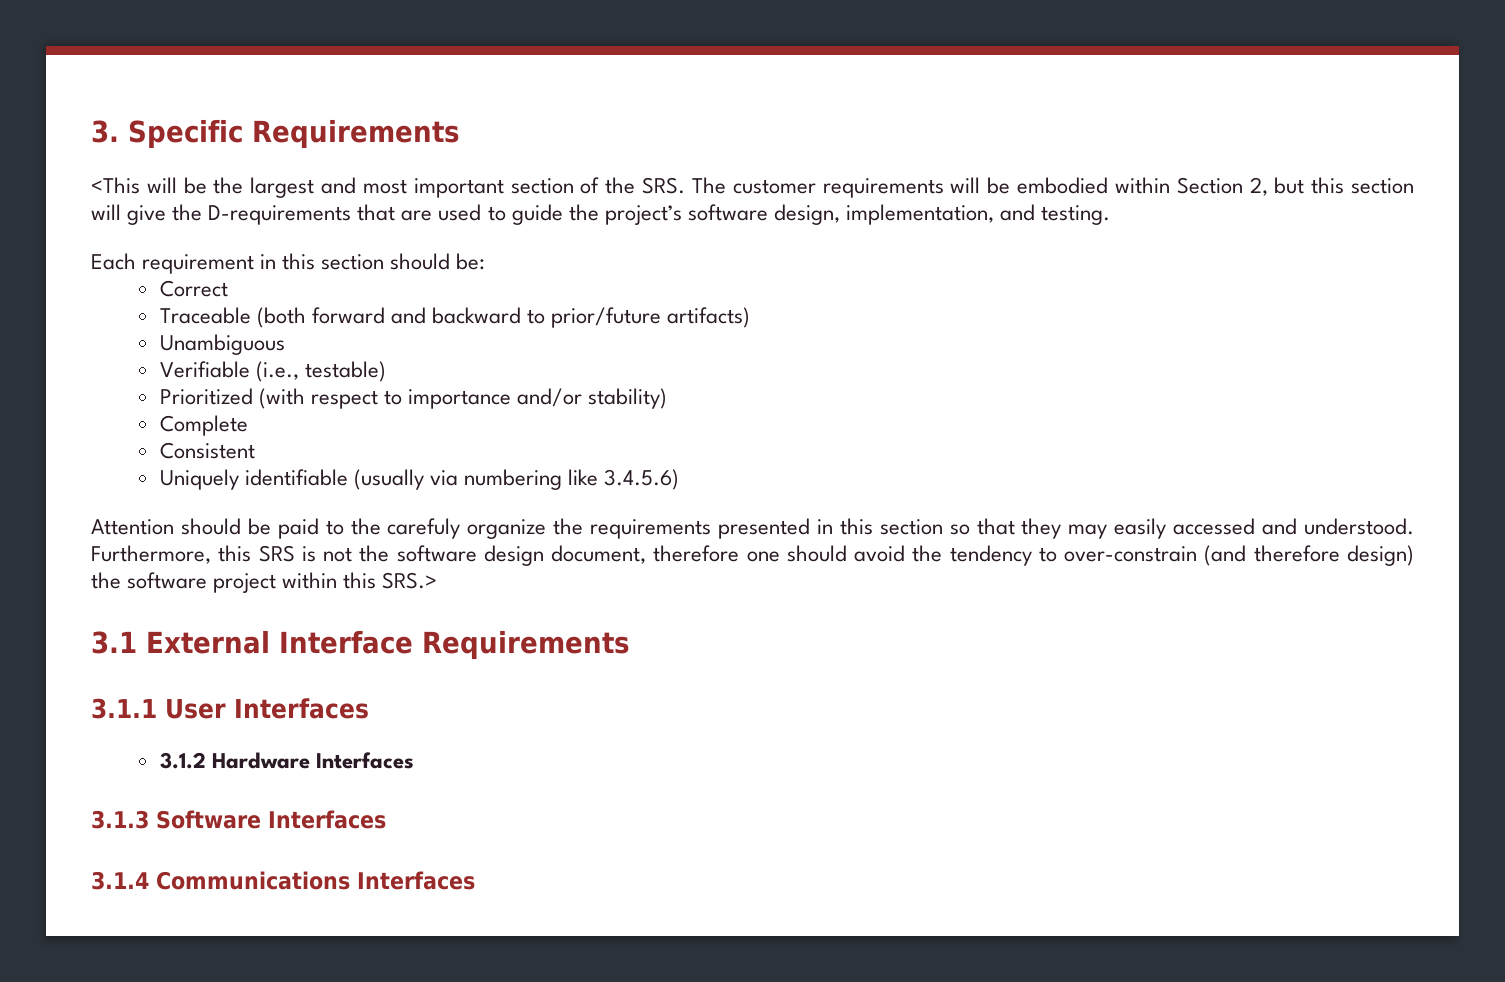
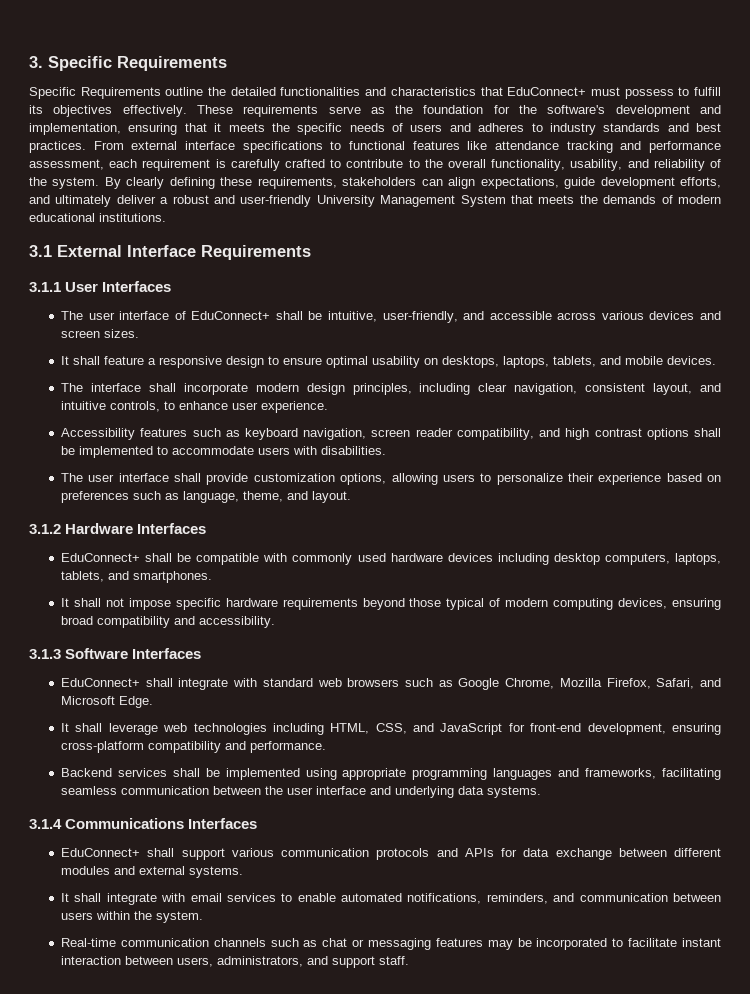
- <This will be the largest and most important section of the SRS. The customer requirements will be embodied within Section 2, but this section will give the D-requirements that are used to guide the project’s software design, implementation, and testing.
- Each requirement in this section should be:
- Correct
- Traceable (both forward and backward to prior/future artifacts)
- Unambiguous
- Verifiable (i.e., testable)
- Prioritized (with respect to importance and/or stability)
- Complete
- Consistent
- Uniquely identifiable (usually via numbering like 3.4.5.6)
- Attention should be paid to the carefuly organize the requirements presented in this section so that they may easily accessed and understood. Furthermore, this SRS is not the software design document, therefore one should avoid the tendency to over-constrain (and therefore design) the software project within this SRS.>
+ Specific Requirements outline the detailed functionalities and characteristics that EduConnect+ must possess to fulfill its objectives effectively. These requirements serve as the foundation for the software's development and implementation, ensuring that it meets the specific needs of users and adheres to industry standards and best practices. From external interface specifications to functional features like attendance tracking and performance assessment, each requirement is carefully crafted to contribute to the overall functionality, usability, and reliability of the system. By clearly defining these requirements, stakeholders can align expectations, guide development efforts, and ultimately deliver a robust and user-friendly University Management System that meets the demands of modern educational institutions.
+ The user interface of EduConnect+ shall be intuitive, user-friendly, and accessible across various devices and screen sizes.
+ It shall feature a responsive design to ensure optimal usability on desktops, laptops, tablets, and mobile devices.
+ The interface shall incorporate modern design principles, including clear navigation, consistent layout, and intuitive controls, to enhance user experience.
+ Accessibility features such as keyboard navigation, screen reader compatibility, and high contrast options shall be implemented to accommodate users with disabilities.
+ The user interface shall provide customization options, allowing users to personalize their experience based on preferences such as language, theme, and layout.
  3.1.2 Hardware Interfaces
+ EduConnect+ shall be compatible with commonly used hardware devices including desktop computers, laptops, tablets, and smartphones.
+ It shall not impose specific hardware requirements beyond those typical of modern computing devices, ensuring broad compatibility and accessibility.
  3.1.3 Software Interfaces
+ EduConnect+ shall integrate with standard web browsers such as Google Chrome, Mozilla Firefox, Safari, and Microsoft Edge.
+ It shall leverage web technologies including HTML, CSS, and JavaScript for front-end development, ensuring cross-platform compatibility and performance.
+ Backend services shall be implemented using appropriate programming languages and frameworks, facilitating seamless communication between the user interface and underlying data systems.
  3.1.4 Communications Interfaces
+ EduConnect+ shall support various communication protocols and APIs for data exchange between different modules and external systems.
+ It shall integrate with email services to enable automated notifications, reminders, and communication between users within the system.
+ Real-time communication channels such as chat or messaging features may be incorporated to facilitate instant interaction between users, administrators, and support staff.

